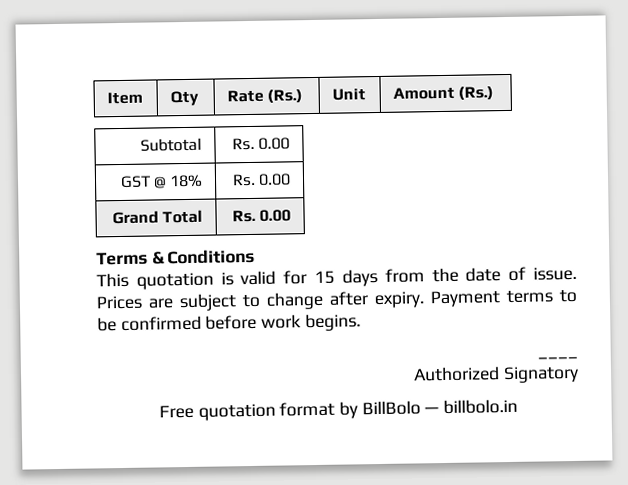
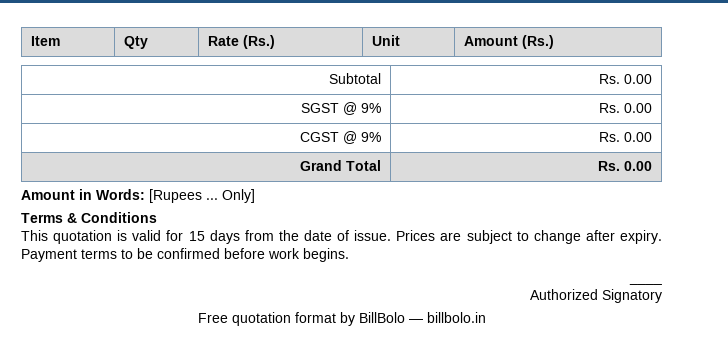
- GST @ 18% | Rs. 0.00
+ SGST @ 9% | Rs. 0.00
+ CGST @ 9% | Rs. 0.00
+ Amount in Words: [Rupees ... Only]

